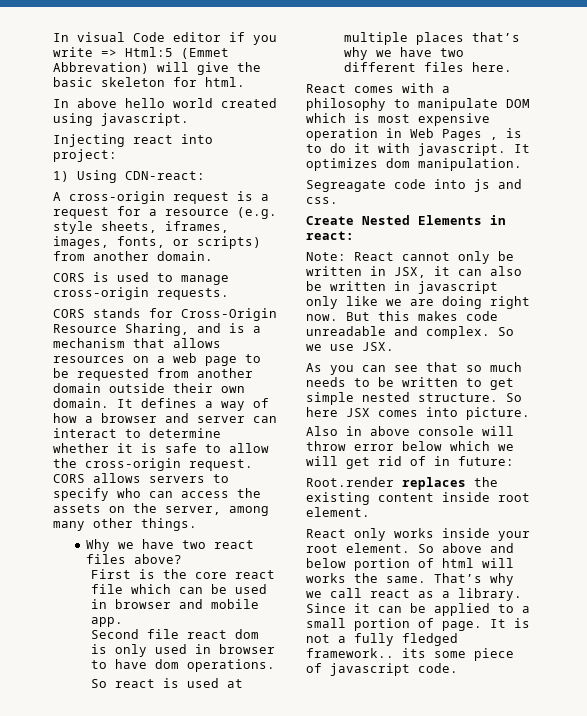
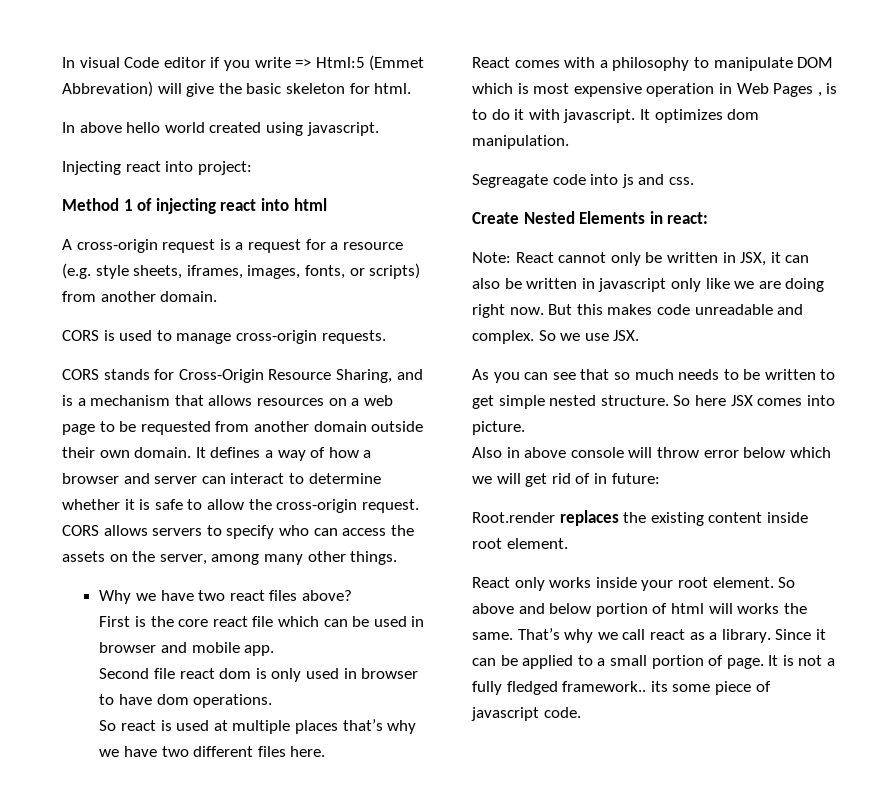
- 1) Using CDN-react:
+ Method 1 of injecting react into html

